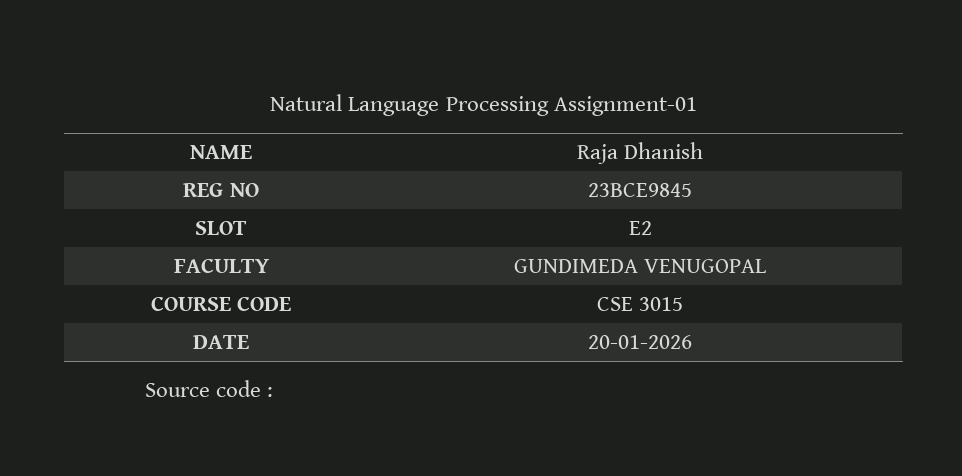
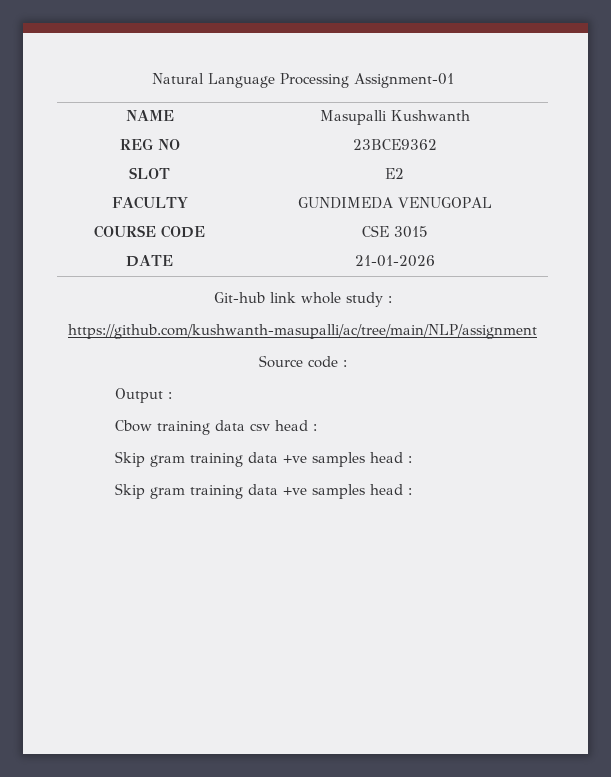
- NAME | Raja Dhanish
+ NAME | Masupalli Kushwanth
- REG NO | 23BCE9845
+ REG NO | 23BCE9362
- DATE | 20-01-2026
+ DATE | 21-01-2026
+ Git-hub link whole study :
+ https://github.com/kushwanth-masupalli/ac/tree/main/NLP/assignment
  Source code :
+ Output :
+ Cbow training data csv head :
+ Skip gram training data +ve samples head :
+ Skip gram training data +ve samples head :

